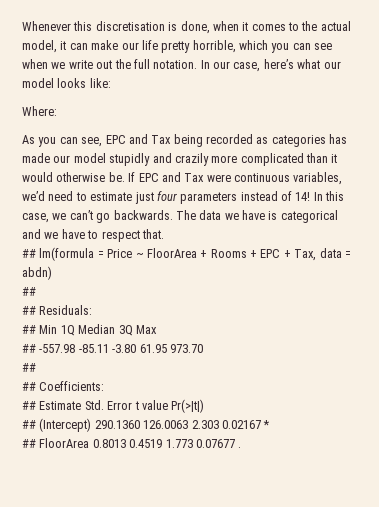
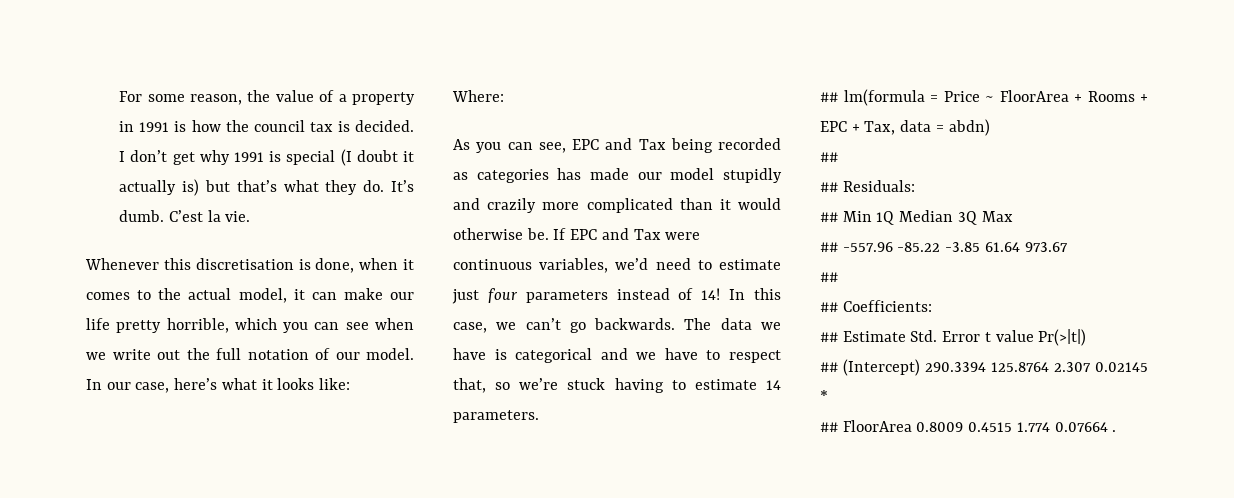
+ For some reason, the value of a property in 1991 is how the council tax is decided. I don’t get why 1991 is special (I doubt it actually is) but that’s what they do. It’s dumb. C’est la vie.
- Whenever this discretisation is done, when it comes to the actual model, it can make our life pretty horrible, which you can see when we write out the full notation.
+ Whenever this discretisation is done, when it comes to the actual model, it can make our life pretty horrible, which you can see when we write out the full notation of our model.
- In our case, here’s what our model looks like:
+ In our case, here’s what it looks like:
- The data we have is categorical and we have to respect that.
+ The data we have is categorical and we have to respect that, so we’re stuck having to estimate 14 parameters.
- ## -557.98 -85.11 -3.80 61.95 973.70
+ ## -557.96 -85.22 -3.85 61.64 973.67
- ## (Intercept) 290.1360 126.0063 2.303 0.02167 *
+ ## (Intercept) 290.3394 125.8764 2.307 0.02145 *
- ## FloorArea 0.8013 0.4519 1.773 0.07677 .
+ ## FloorArea 0.8009 0.4515 1.774 0.07664 .

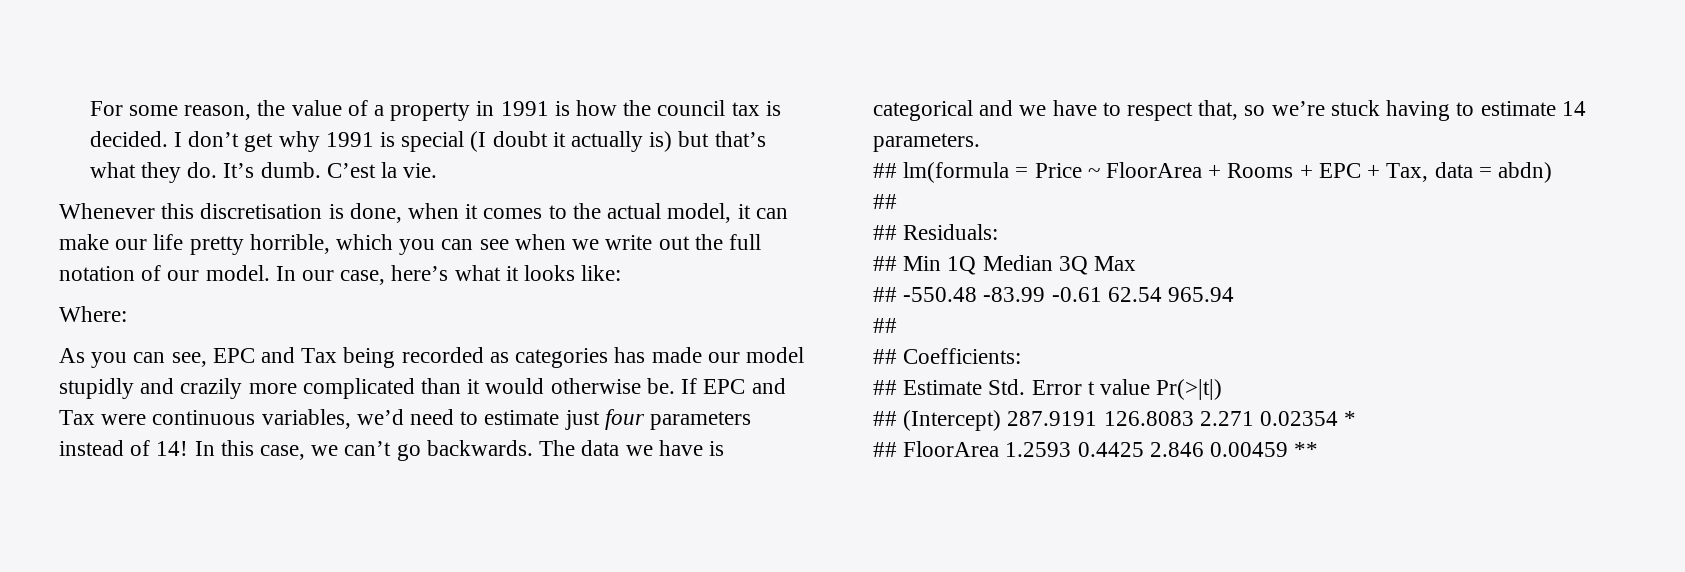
- ## -557.96 -85.22 -3.85 61.64 973.67
+ ## -550.48 -83.99 -0.61 62.54 965.94
- ## (Intercept) 290.3394 125.8764 2.307 0.02145 *
+ ## (Intercept) 287.9191 126.8083 2.271 0.02354 *
- ## FloorArea 0.8009 0.4515 1.774 0.07664 .
+ ## FloorArea 1.2593 0.4425 2.846 0.00459 **

